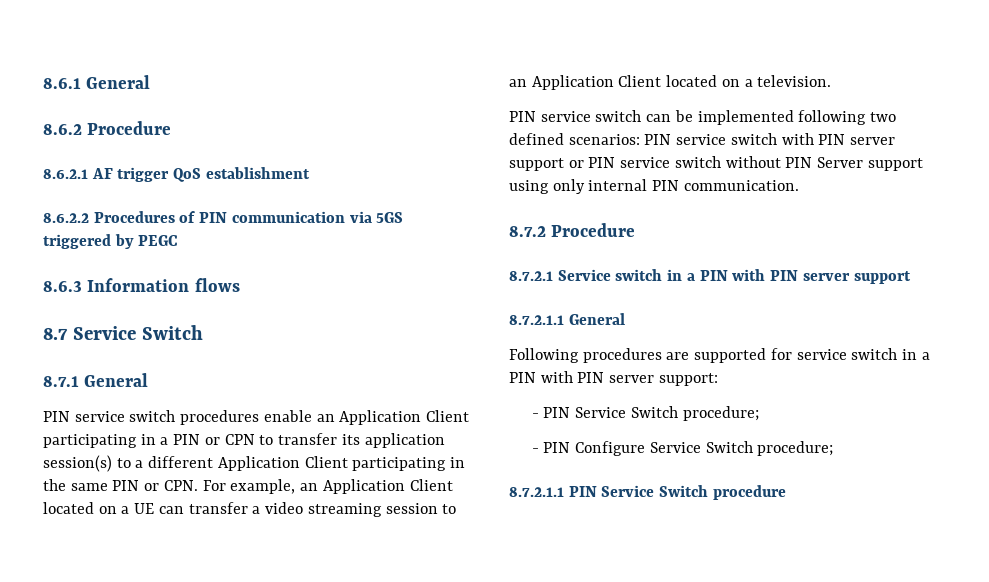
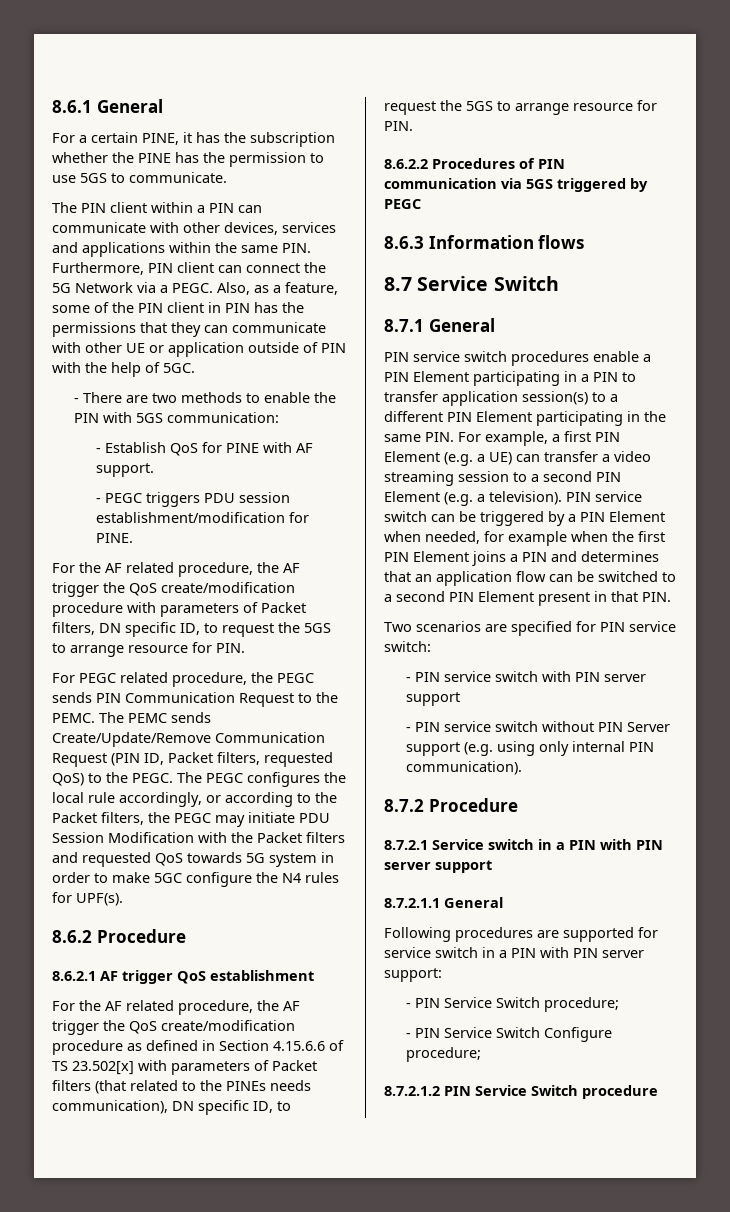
+ For a certain PINE, it has the subscription whether the PINE has the permission to use 5GS to communicate.
+ The PIN client within a PIN can communicate with other devices, services and applications within the same PIN. Furthermore, PIN client can connect the 5G Network via a PEGC. Also, as a feature, some of the PIN client in PIN has the permissions that they can communicate with other UE or application outside of PIN with the help of 5GC.
+ - There are two methods to enable the PIN with 5GS communication:
+ - Establish QoS for PINE with AF support.
+ - PEGC triggers PDU session establishment/modification for PINE.
+ For the AF related procedure, the AF trigger the QoS create/modification procedure with parameters of Packet filters, DN specific ID, to request the 5GS to arrange resource for PIN.
+ For PEGC related procedure, the PEGC sends PIN Communication Request to the PEMC. The PEMC sends Create/Update/Remove Communication Request (PIN ID, Packet filters, requested QoS) to the PEGC. The PEGC configures the local rule accordingly, or according to the Packet filters, the PEGC may initiate PDU Session Modification with the Packet filters and requested QoS towards 5G system in order to make 5GC configure the N4 rules for UPF(s).
+ For the AF related procedure, the AF trigger the QoS create/modification procedure as defined in Section 4.15.6.6 of TS 23.502[x] with parameters of Packet filters (that related to the PINEs needs communication), DN specific ID, to request the 5GS to arrange resource for PIN.
- PIN service switch procedures enable an Application Client participating in a PIN or CPN to transfer its application session(s) to a different Application Client participating in the same PIN or CPN. For example, an Application Client located on a UE can transfer a video streaming session to an Application Client located on a television.
- PIN service switch can be implemented following two defined scenarios: PIN service switch with PIN server support or PIN service switch without PIN Server support using only internal PIN communication.
+ PIN service switch procedures enable a PIN Element participating in a PIN to transfer application session(s) to a different PIN Element participating in the same PIN. For example, a first PIN Element (e.g. a UE) can transfer a video streaming session to a second PIN Element (e.g. a television). PIN service switch can be triggered by a PIN Element when needed, for example when the first PIN Element joins a PIN and determines that an application flow can be switched to a second PIN Element present in that PIN.
+ Two scenarios are specified for PIN service switch:
+ - PIN service switch with PIN server support
+ - PIN service switch without PIN Server support (e.g. using only internal PIN communication).
- - PIN Configure Service Switch procedure;
- 8.7.2.1.1 PIN Service Switch procedure
+ - PIN Service Switch Configure procedure;
+ 8.7.2.1.2 PIN Service Switch procedure

